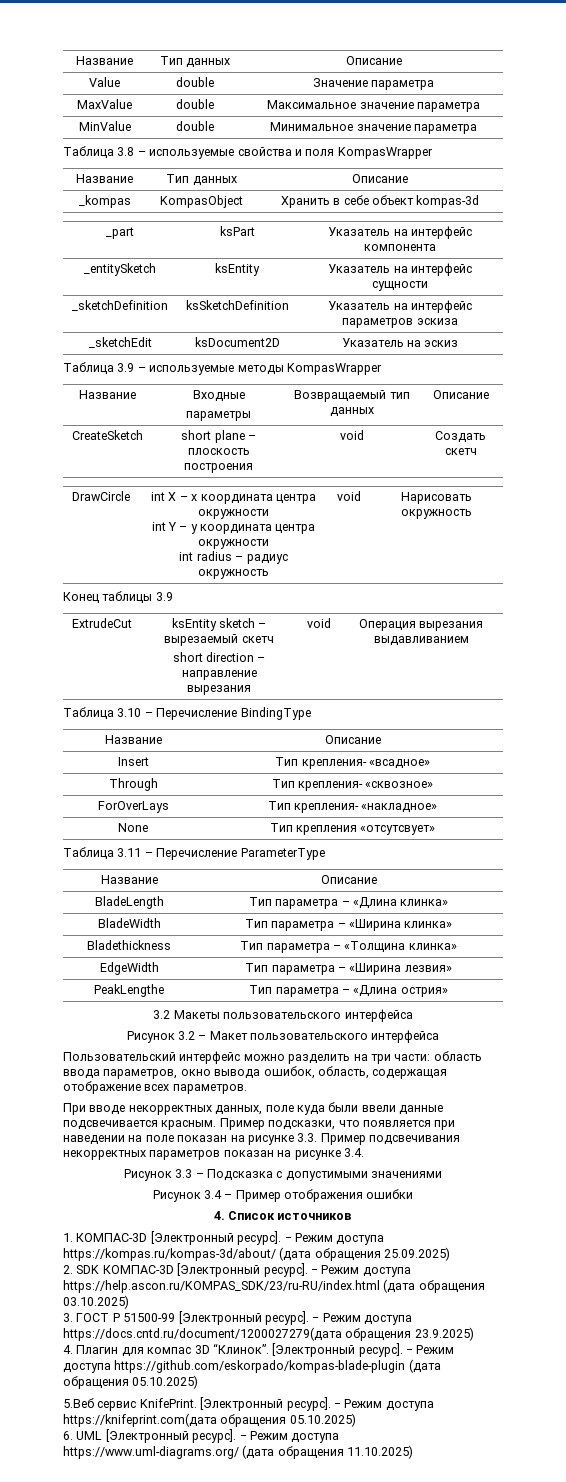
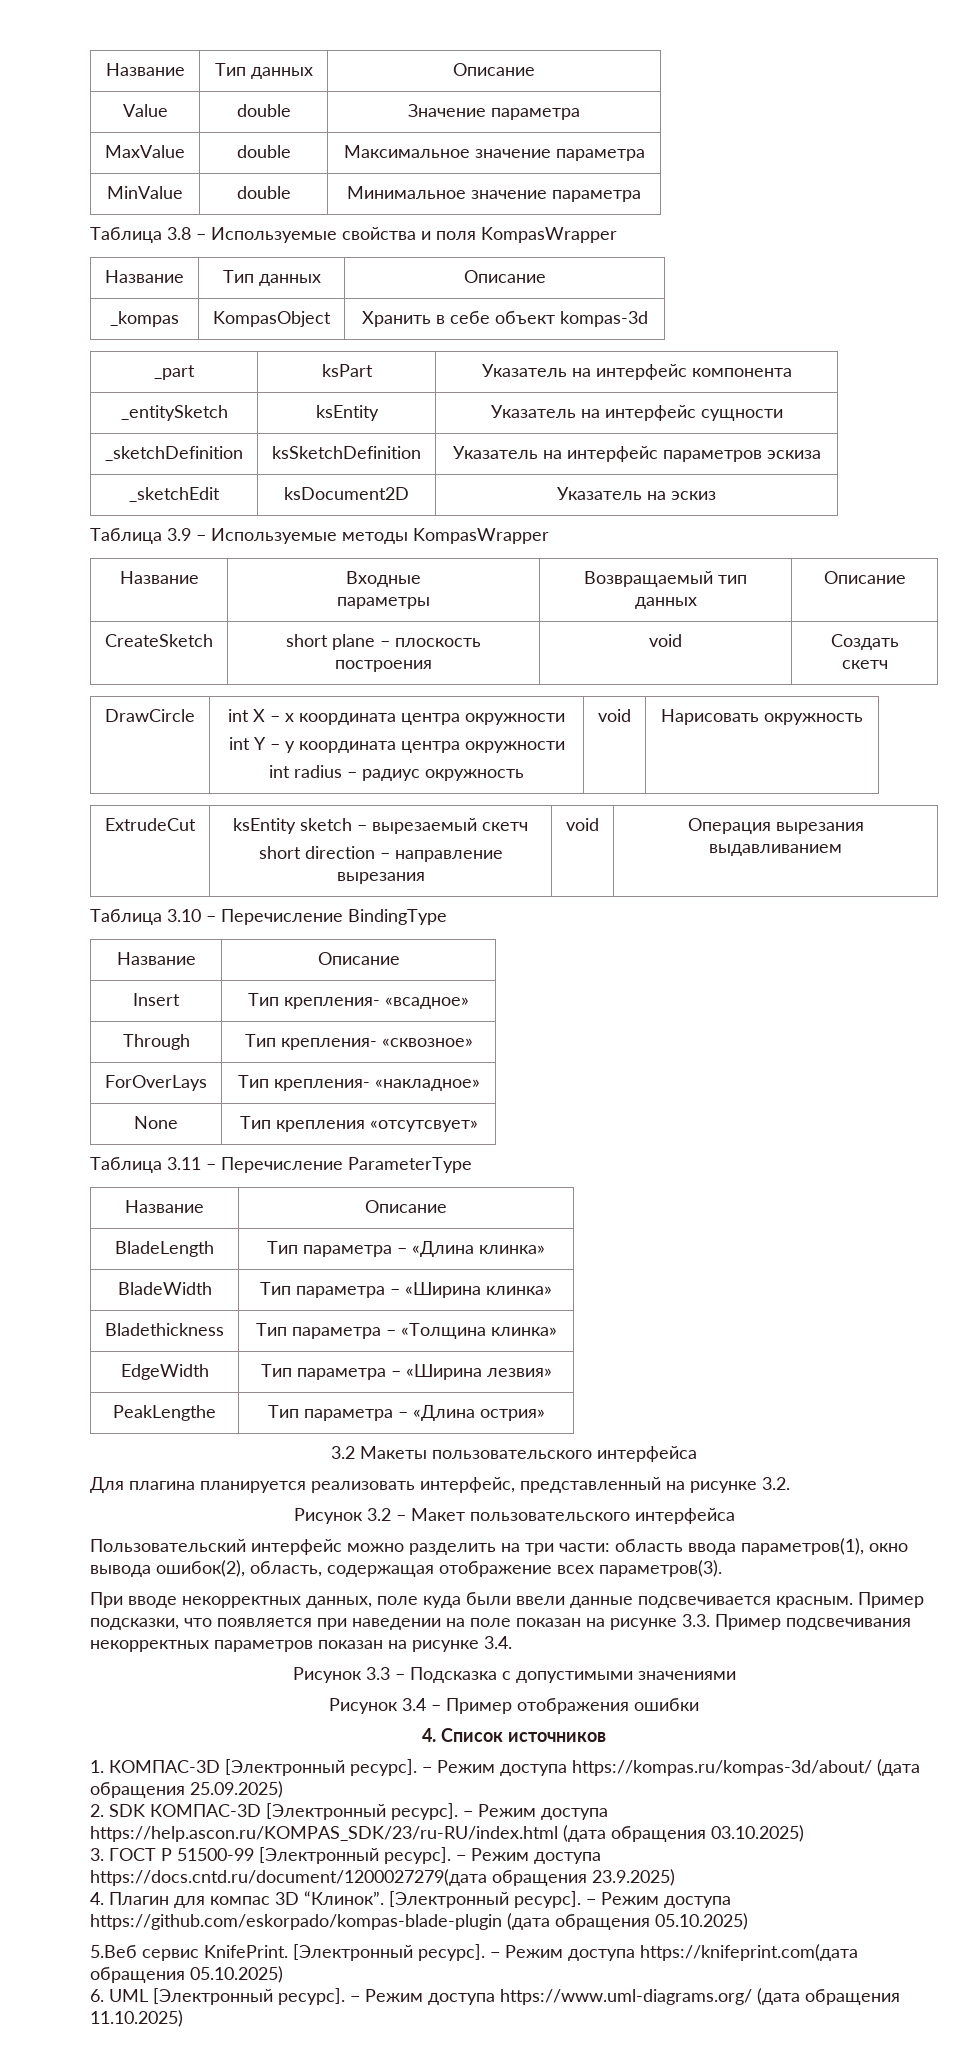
- Таблица 3.8 – используемые свойства и поля KompasWrapper
+ Таблица 3.8 – Используемые свойства и поля KompasWrapper
- Таблица 3.9 – используемые методы KompasWrapper
+ Таблица 3.9 – Используемые методы KompasWrapper
- Конец таблицы 3.9
+ Для плагина планируется реализовать интерфейс, представленный на рисунке 3.2.
- Пользовательский интерфейс можно разделить на три части: область ввода параметров, окно вывода ошибок, область, содержащая отображение всех параметров.
+ Пользовательский интерфейс можно разделить на три части: область ввода параметров(1), окно вывода ошибок(2), область, содержащая отображение всех параметров(3).

